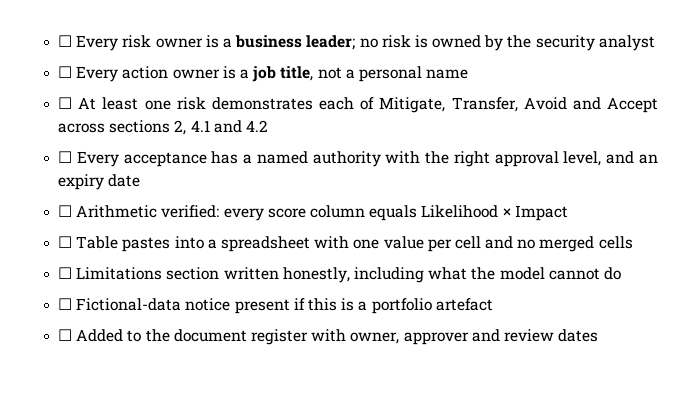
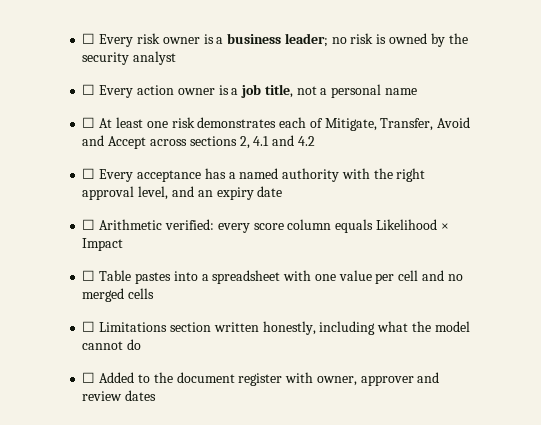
- ☐ Fictional-data notice present if this is a portfolio artefact

